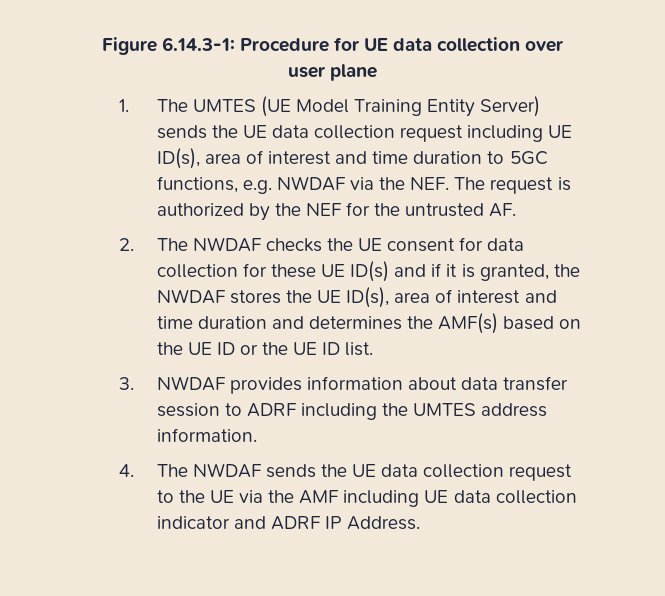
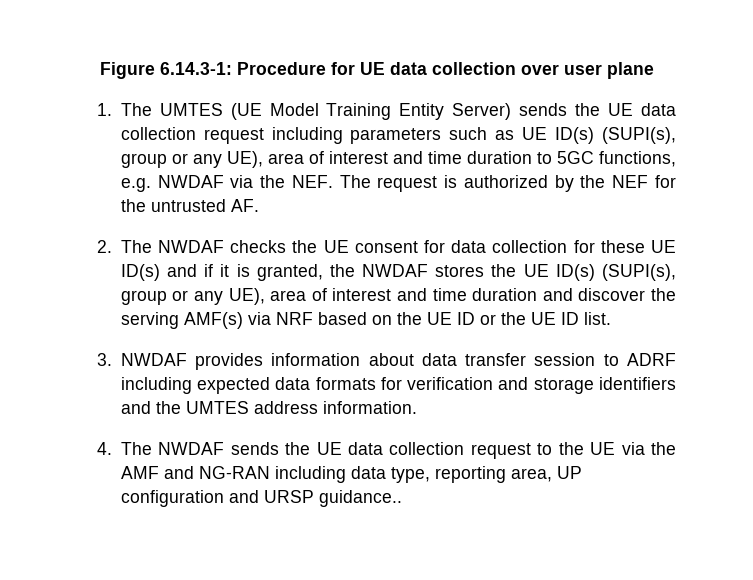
- 1. The UMTES (UE Model Training Entity Server) sends the UE data collection request including UE ID(s), area of interest and time duration to 5GC functions, e.g. NWDAF via the NEF. The request is authorized by the NEF for the untrusted AF.
+ 1. The UMTES (UE Model Training Entity Server) sends the UE data collection request including parameters such as UE ID(s) (SUPI(s), group or any UE), area of interest and time duration to 5GC functions, e.g. NWDAF via the NEF. The request is authorized by the NEF for the untrusted AF.
- 2. The NWDAF checks the UE consent for data collection for these UE ID(s) and if it is granted, the NWDAF stores the UE ID(s), area of interest and time duration and determines the AMF(s) based on the UE ID or the UE ID list.
+ 2. The NWDAF checks the UE consent for data collection for these UE ID(s) and if it is granted, the NWDAF stores the UE ID(s) (SUPI(s), group or any UE), area of interest and time duration and discover the serving AMF(s) via NRF based on the UE ID or the UE ID list.
- 3. NWDAF provides information about data transfer session to ADRF including the UMTES address information.
+ 3. NWDAF provides information about data transfer session to ADRF including expected data formats for verification and storage identifiers and the UMTES address information.
- 4. The NWDAF sends the UE data collection request to the UE via the AMF including UE data collection indicator and ADRF IP Address.
+ 4. The NWDAF sends the UE data collection request to the UE via the AMF and NG-RAN including data type, reporting area, UP configuration and URSP guidance..

